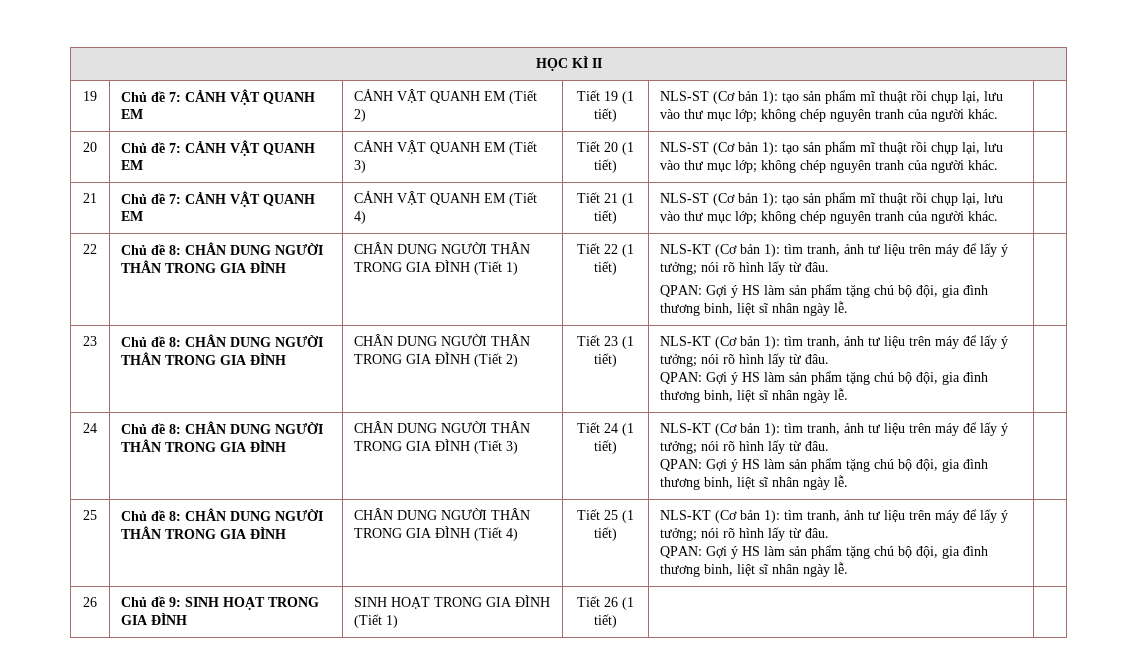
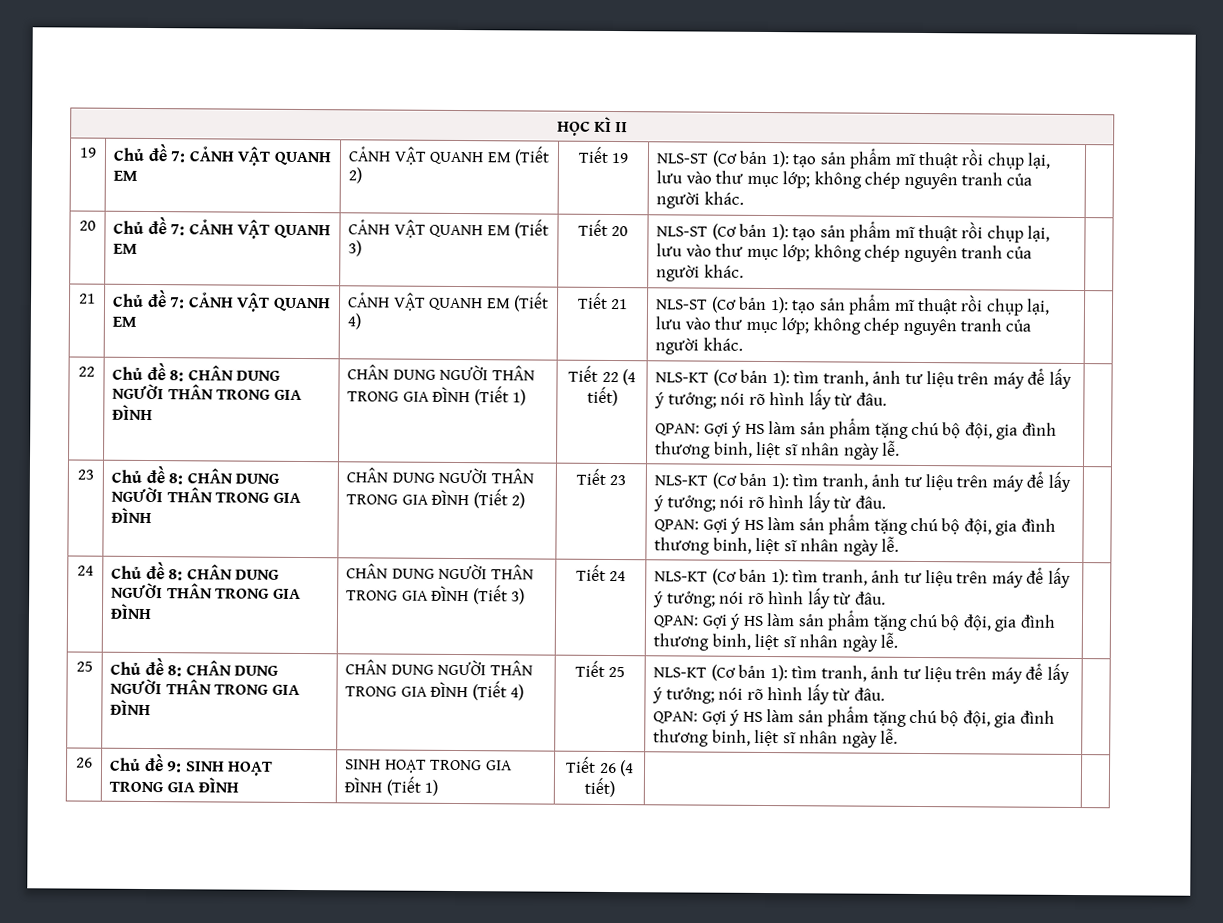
- Tiết 19 (1 tiết)
+ Tiết 19
- Tiết 20 (1 tiết)
+ Tiết 20
- Tiết 21 (1 tiết)
+ Tiết 21
- Tiết 22 (1 tiết)
+ Tiết 22 (4 tiết)
- Tiết 23 (1 tiết)
+ Tiết 23
- Tiết 24 (1 tiết)
+ Tiết 24
- Tiết 25 (1 tiết)
+ Tiết 25
- 26 | Chủ đề 9: SINH HOẠT TRONG GIA ĐÌNH | SINH HOẠT TRONG GIA ĐÌNH (Tiết 1) | Tiết 26 (1 tiết) | |
+ 26 | Chủ đề 9: SINH HOẠT TRONG GIA ĐÌNH | SINH HOẠT TRONG GIA ĐÌNH (Tiết 1) | Tiết 26 (4 tiết) | |

